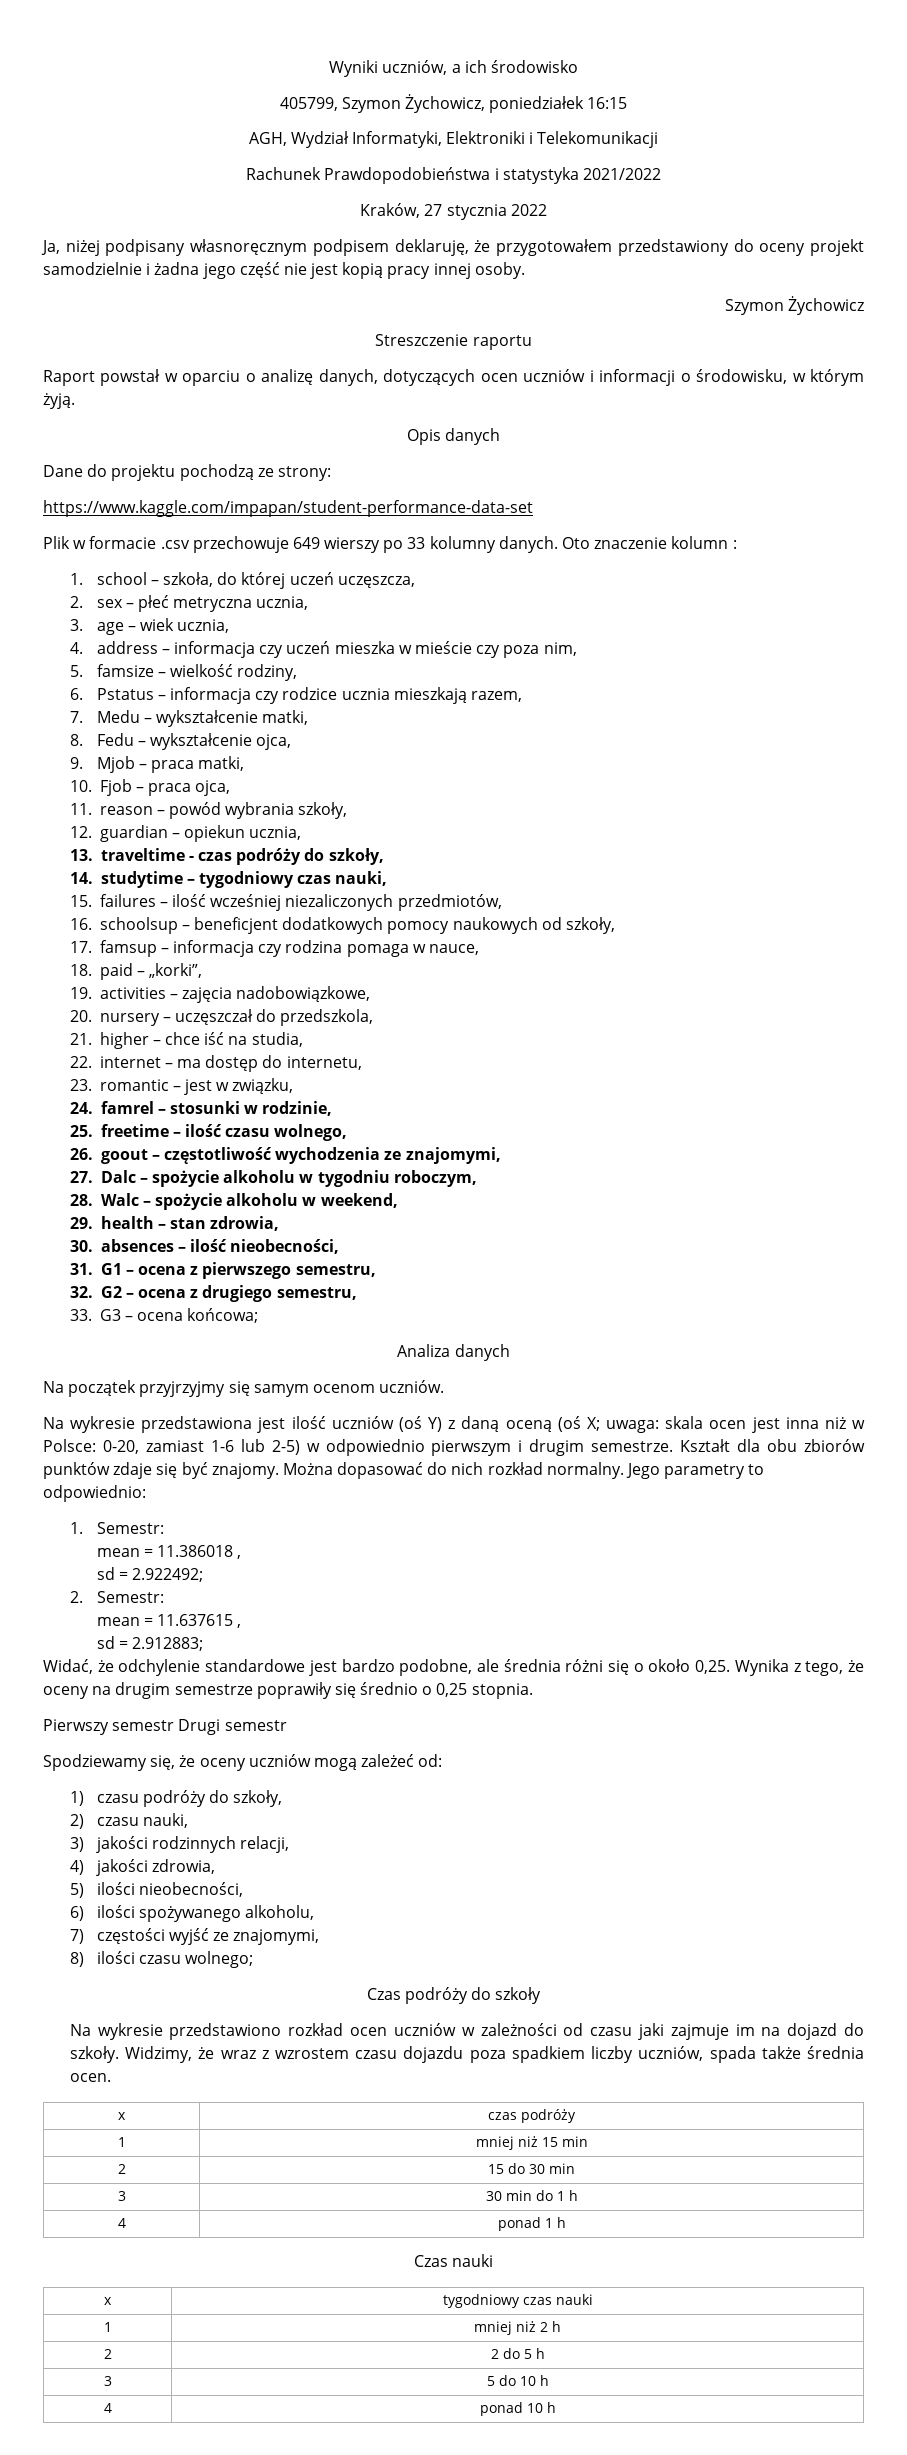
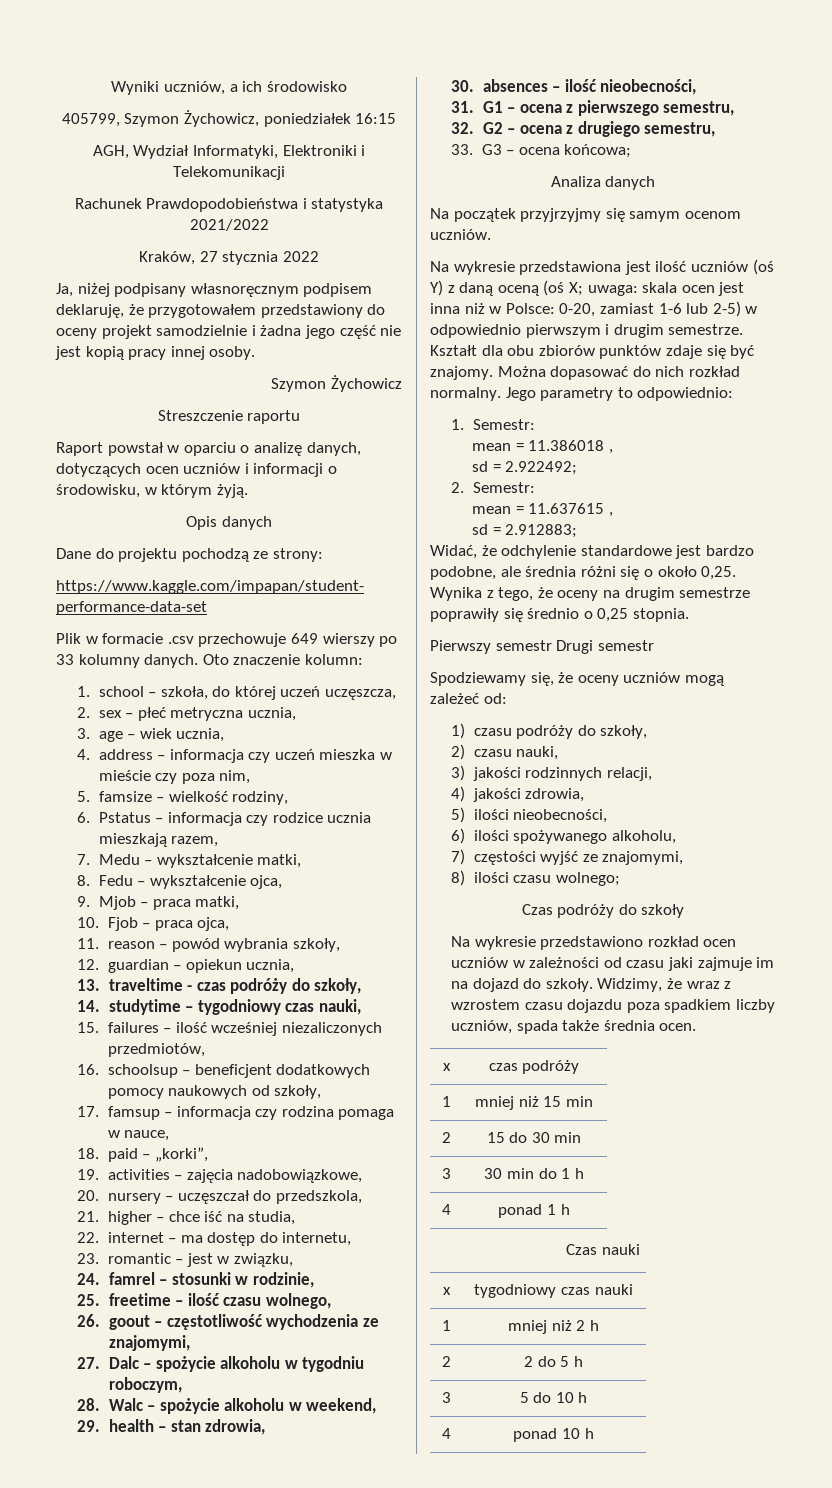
- Oto znaczenie kolumn :
+ Oto znaczenie kolumn:

